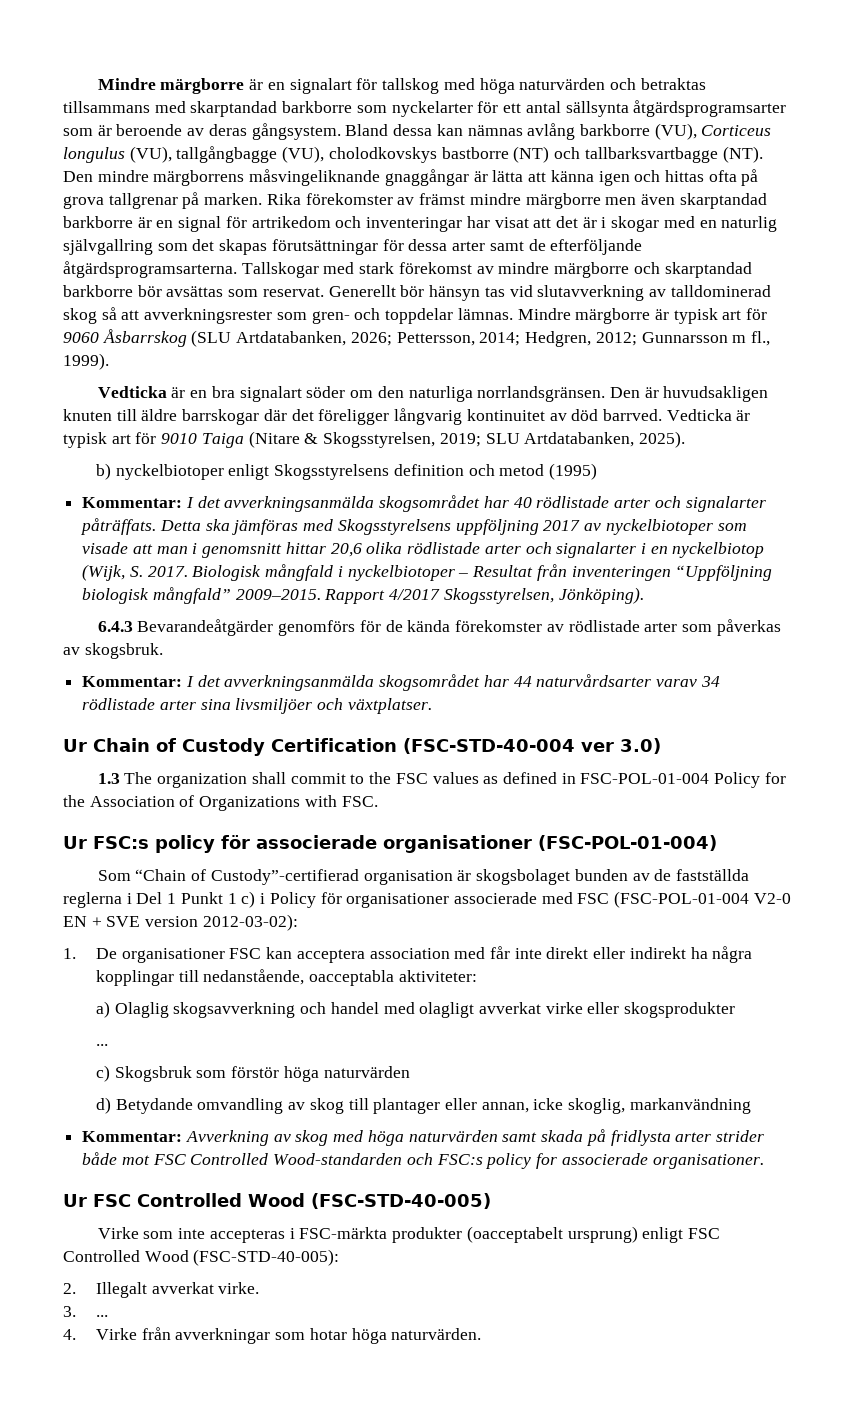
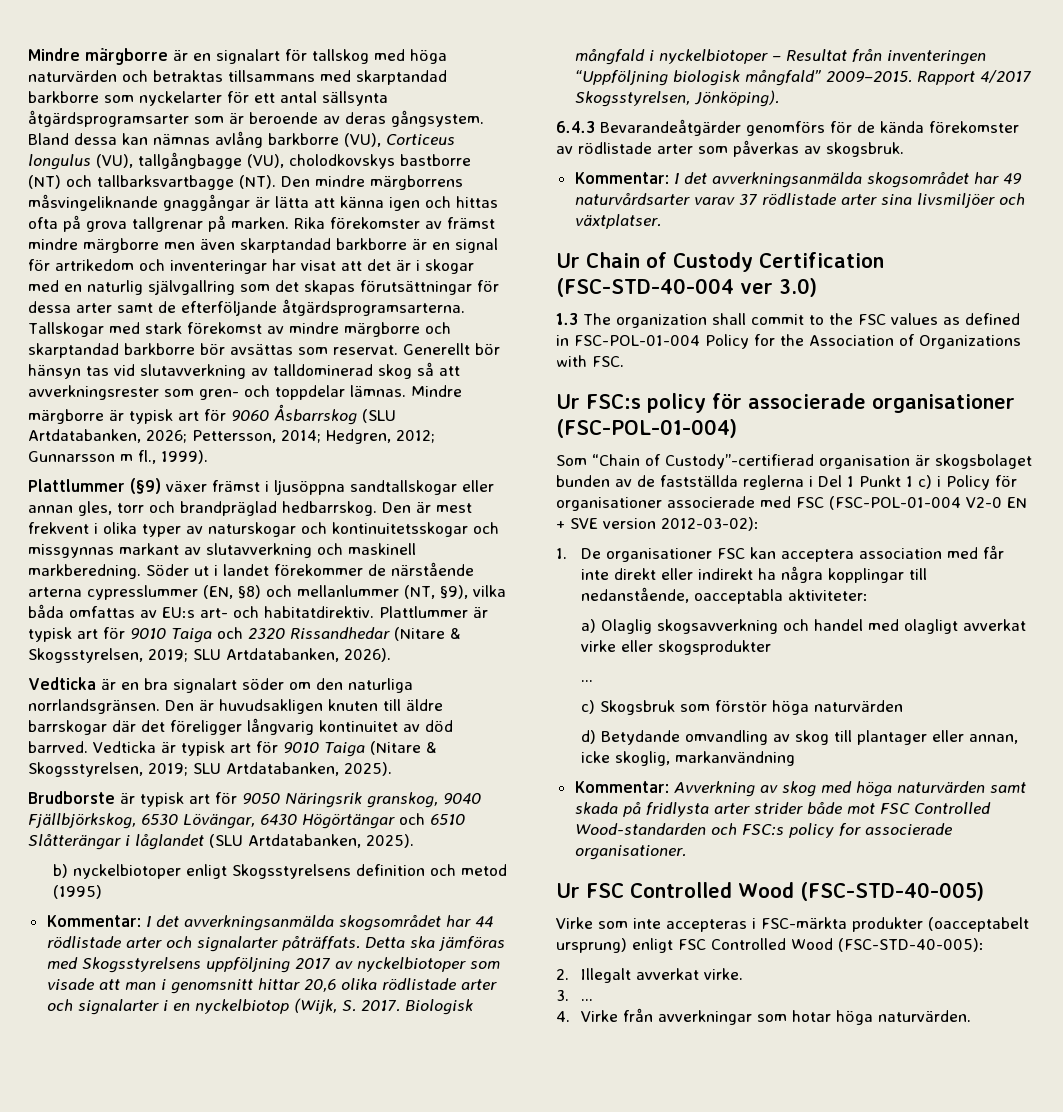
+ Plattlummer (§9) växer främst i ljusöppna sandtallskogar eller annan gles, torr och brandpräglad hedbarrskog. Den är mest frekvent i olika typer av naturskogar och kontinuitetsskogar och missgynnas markant av slutavverkning och maskinell markberedning. Söder ut i landet förekommer de närstående arterna cypresslummer (EN, §8) och mellanlummer (NT, §9), vilka båda omfattas av EU:s art- och habitatdirektiv. Plattlummer är typisk art för 9010 Taiga och 2320 Rissandhedar (Nitare & Skogsstyrelsen, 2019; SLU Artdatabanken, 2026).
+ Brudborste är typisk art för 9050 Näringsrik granskog, 9040 Fjällbjörkskog, 6530 Lövängar, 6430 Högörtängar och 6510 Slåtterängar i låglandet (SLU Artdatabanken, 2025).
- Kommentar: I det avverkningsanmälda skogsområdet har 40 rödlistade arter och signalarter påträffats.
+ Kommentar: I det avverkningsanmälda skogsområdet har 44 rödlistade arter och signalarter påträffats.
- Kommentar: I det avverkningsanmälda skogsområdet har 44 naturvårdsarter varav 34 rödlistade arter sina livsmiljöer och växtplatser.
+ Kommentar: I det avverkningsanmälda skogsområdet har 49 naturvårdsarter varav 37 rödlistade arter sina livsmiljöer och växtplatser.

